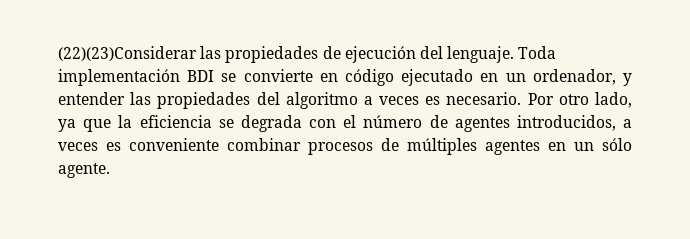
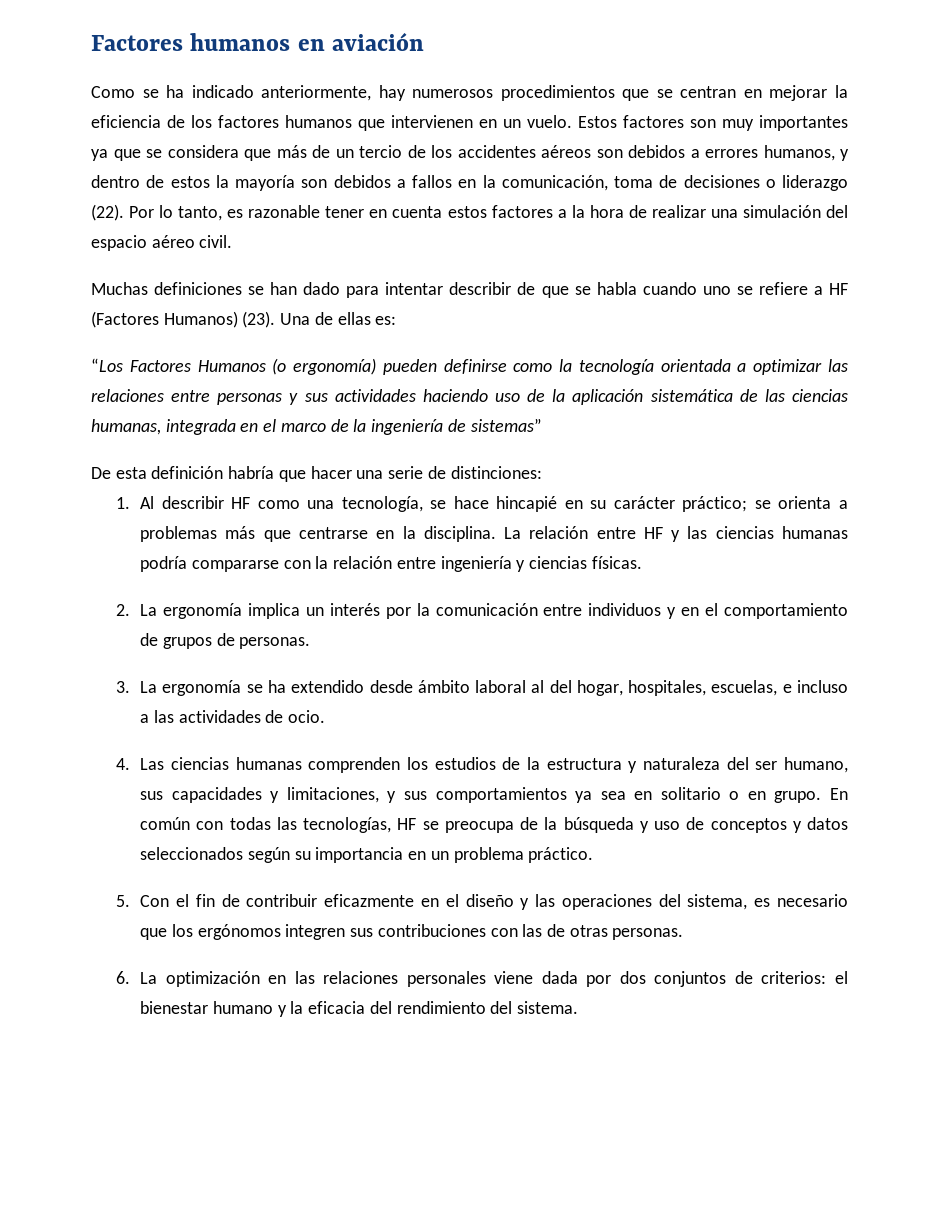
- (22)(23)Considerar las propiedades de ejecución del lenguaje. Toda implementación BDI se convierte en código ejecutado en un ordenador, y entender las propiedades del algoritmo a veces es necesario. Por otro lado, ya que la eficiencia se degrada con el número de agentes introducidos, a veces es conveniente combinar procesos de múltiples agentes en un sólo agente.
+ Factores humanos en aviación
+ Como se ha indicado anteriormente, hay numerosos procedimientos que se centran en mejorar la eficiencia de los factores humanos que intervienen en un vuelo. Estos factores son muy importantes ya que se considera que más de un tercio de los accidentes aéreos son debidos a errores humanos, y dentro de estos la mayoría son debidos a fallos en la comunicación, toma de decisiones o liderazgo (22). Por lo tanto, es razonable tener en cuenta estos factores a la hora de realizar una simulación del espacio aéreo civil.
+ Muchas definiciones se han dado para intentar describir de que se habla cuando uno se refiere a HF (Factores Humanos) (23). Una de ellas es:
+ “Los Factores Humanos (o ergonomía) pueden definirse como la tecnología orientada a optimizar las relaciones entre personas y sus actividades haciendo uso de la aplicación sistemática de las ciencias humanas, integrada en el marco de la ingeniería de sistemas”
+ De esta definición habría que hacer una serie de distinciones:
+ 1. Al describir HF como una tecnología, se hace hincapié en su carácter práctico; se orienta a problemas más que centrarse en la disciplina. La relación entre HF y las ciencias humanas podría compararse con la relación entre ingeniería y ciencias físicas.
+ 2. La ergonomía implica un interés por la comunicación entre individuos y en el comportamiento de grupos de personas.
+ 3. La ergonomía se ha extendido desde ámbito laboral al del hogar, hospitales, escuelas, e incluso a las actividades de ocio.
+ 4. Las ciencias humanas comprenden los estudios de la estructura y naturaleza del ser humano, sus capacidades y limitaciones, y sus comportamientos ya sea en solitario o en grupo. En común con todas las tecnologías, HF se preocupa de la búsqueda y uso de conceptos y datos seleccionados según su importancia en un problema práctico.
+ 5. Con el fin de contribuir eficazmente en el diseño y las operaciones del sistema, es necesario que los ergónomos integren sus contribuciones con las de otras personas.
+ 6. La optimización en las relaciones personales viene dada por dos conjuntos de criterios: el bienestar humano y la eficacia del rendimiento del sistema.

